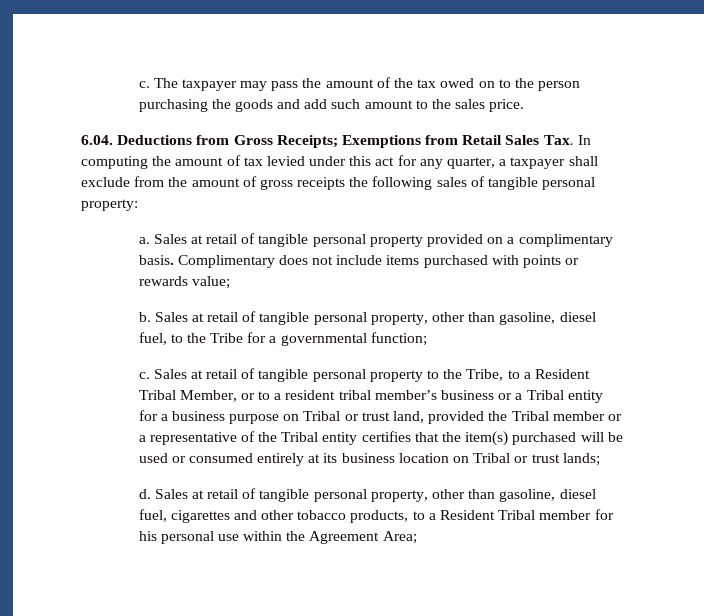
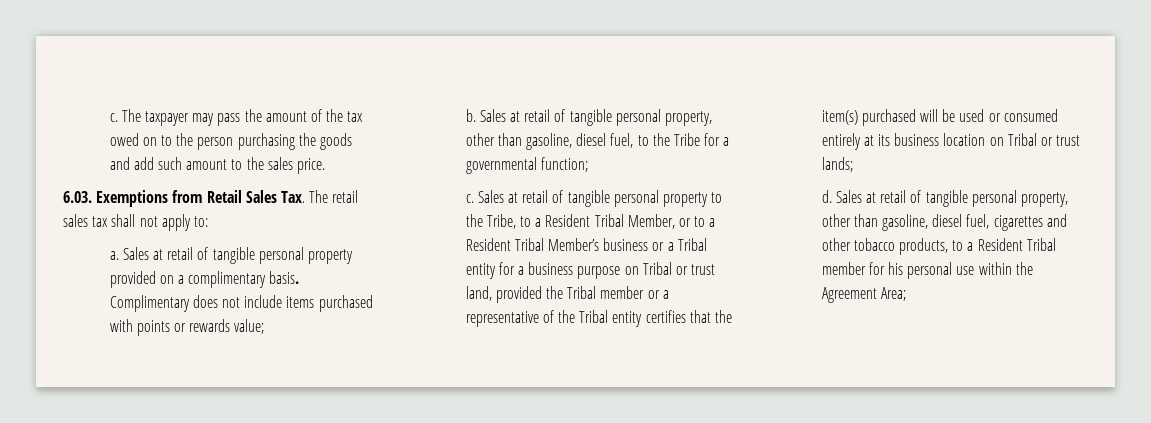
- 6.04. Deductions from Gross Receipts; Exemptions from Retail Sales Tax. In computing the amount of tax levied under this act for any quarter, a taxpayer shall exclude from the amount of gross receipts the following sales of tangible personal property:
+ 6.03. Exemptions from Retail Sales Tax. The retail sales tax shall not apply to:
- Sales at retail of tangible personal property to the Tribe, to a Resident Tribal Member, or to a resident tribal member’s business or a Tribal entity for a business purpose on Tribal or trust land, provided the Tribal member or a representative of the Tribal entity certifies that the item(s) purchased will be used or consumed entirely at its business location on Tribal or trust lands;
+ Sales at retail of tangible personal property to the Tribe, to a Resident Tribal Member, or to a Resident Tribal Member’s business or a Tribal entity for a business purpose on Tribal or trust land, provided the Tribal member or a representative of the Tribal entity certifies that the item(s) purchased will be used or consumed entirely at its business location on Tribal or trust lands;

